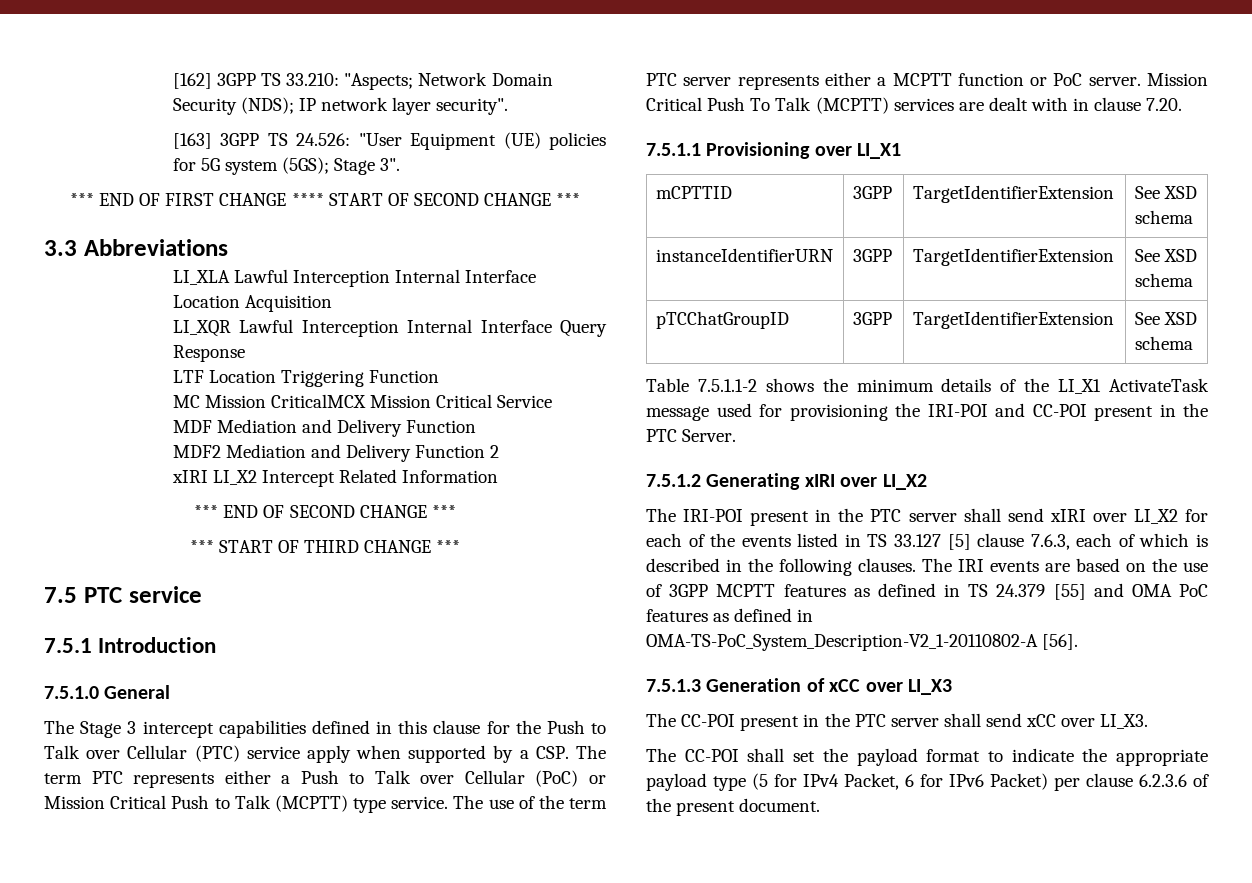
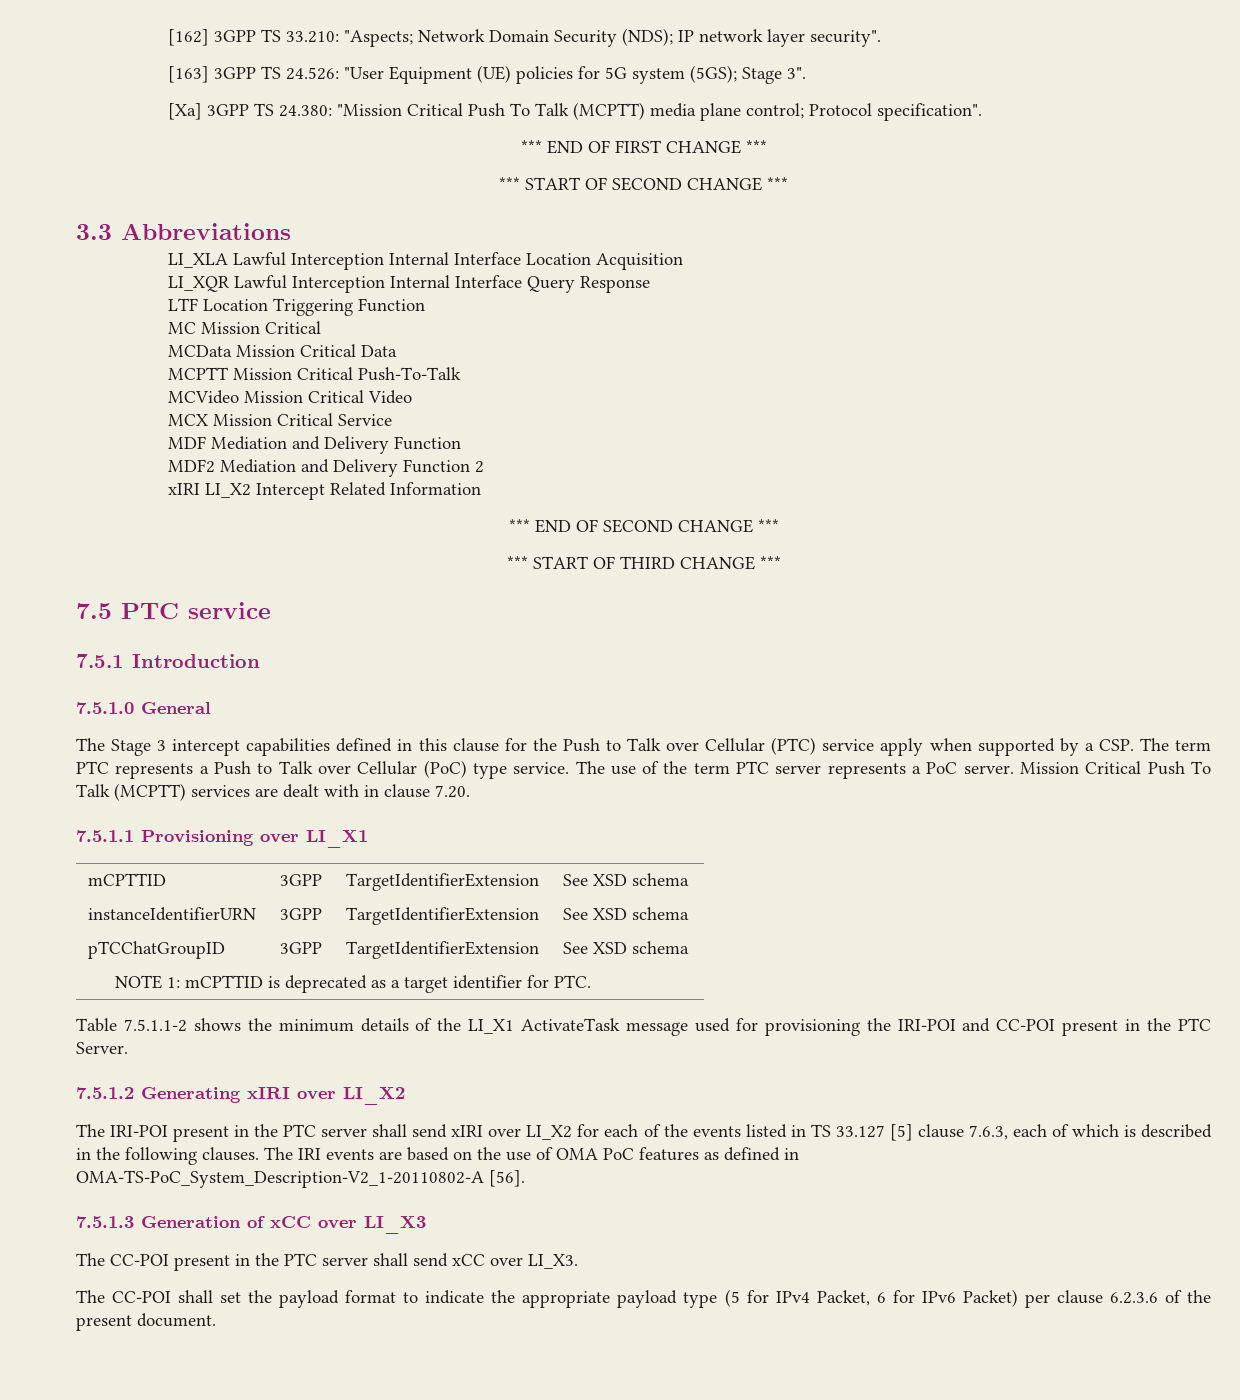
+ [Xa] 3GPP TS 24.380: "Mission Critical Push To Talk (MCPTT) media plane control; Protocol specification".
- *** END OF FIRST CHANGE **** START OF SECOND CHANGE ***
+ *** END OF FIRST CHANGE ***
+ *** START OF SECOND CHANGE ***
- MC Mission CriticalMCX Mission Critical Service
+ MC Mission Critical
+ MCData Mission Critical Data
+ MCPTT Mission Critical Push-To-Talk
+ MCVideo Mission Critical Video
+ MCX Mission Critical Service
- The Stage 3 intercept capabilities defined in this clause for the Push to Talk over Cellular (PTC) service apply when supported by a CSP. The term PTC represents either a Push to Talk over Cellular (PoC) or Mission Critical Push to Talk (MCPTT) type service.
+ The Stage 3 intercept capabilities defined in this clause for the Push to Talk over Cellular (PTC) service apply when supported by a CSP. The term PTC represents a Push to Talk over Cellular (PoC) type service.
- The use of the term PTC server represents either a MCPTT function or PoC server.
+ The use of the term PTC server represents a PoC server.
+ NOTE 1: mCPTTID is deprecated as a target identifier for PTC.
- The IRI events are based on the use of 3GPP MCPTT features as defined in TS 24.379 [55] and OMA PoC features as defined in OMA-TS-PoC_System_Description-V2_1-20110802-A [56].
+ The IRI events are based on the use of OMA PoC features as defined in OMA-TS-PoC_System_Description-V2_1-20110802-A [56].

